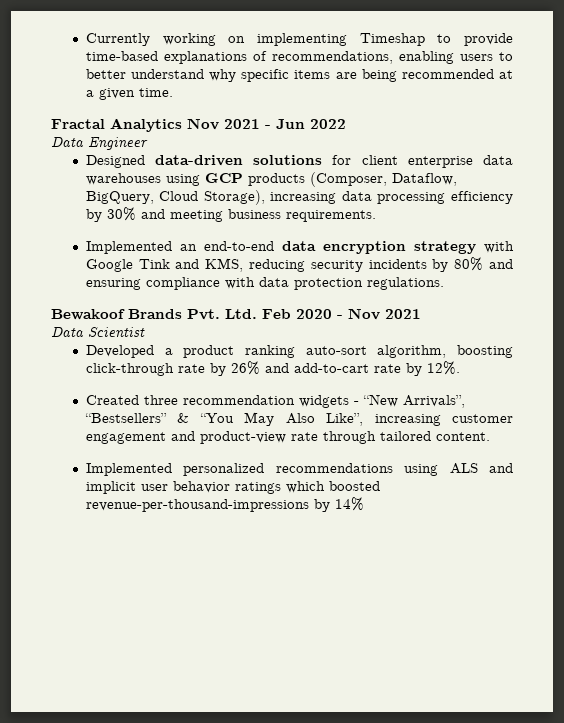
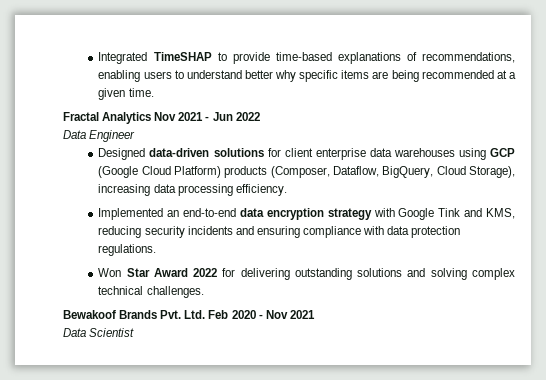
- Currently working on implementing Timeshap to provide time-based explanations of recommendations, enabling users to better understand why specific items are being recommended at a given time.
+ Integrated TimeSHAP to provide time-based explanations of recommendations, enabling users to understand better why specific items are being recommended at a given time.
- Designed data-driven solutions for client enterprise data warehouses using GCP products (Composer, Dataflow, BigQuery, Cloud Storage), increasing data processing efficiency by 30% and meeting business requirements.
+ Designed data-driven solutions for client enterprise data warehouses using GCP (Google Cloud Platform) products (Composer, Dataflow, BigQuery, Cloud Storage), increasing data processing efficiency.
- Implemented an end-to-end data encryption strategy with Google Tink and KMS, reducing security incidents by 80% and ensuring compliance with data protection regulations.
+ Implemented an end-to-end data encryption strategy with Google Tink and KMS, reducing security incidents and ensuring compliance with data protection regulations.
+ Won Star Award 2022 for delivering outstanding solutions and solving complex technical challenges.
- Developed a product ranking auto-sort algorithm, boosting click-through rate by 26% and add-to-cart rate by 12%.
- Created three recommendation widgets - “New Arrivals”, “Bestsellers” & “You May Also Like”, increasing customer engagement and product-view rate through tailored content.
- Implemented personalized recommendations using ALS and implicit user behavior ratings which boosted revenue-per-thousand-impressions by 14%

